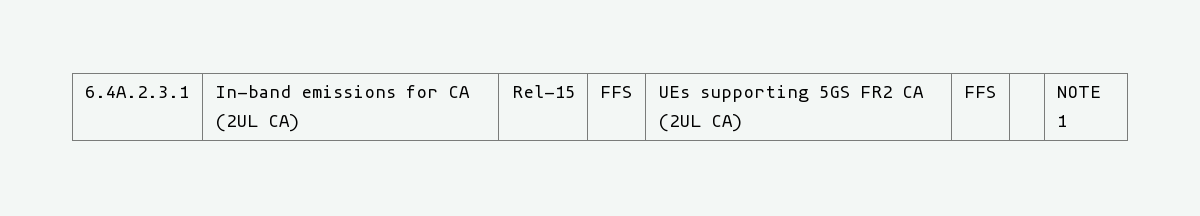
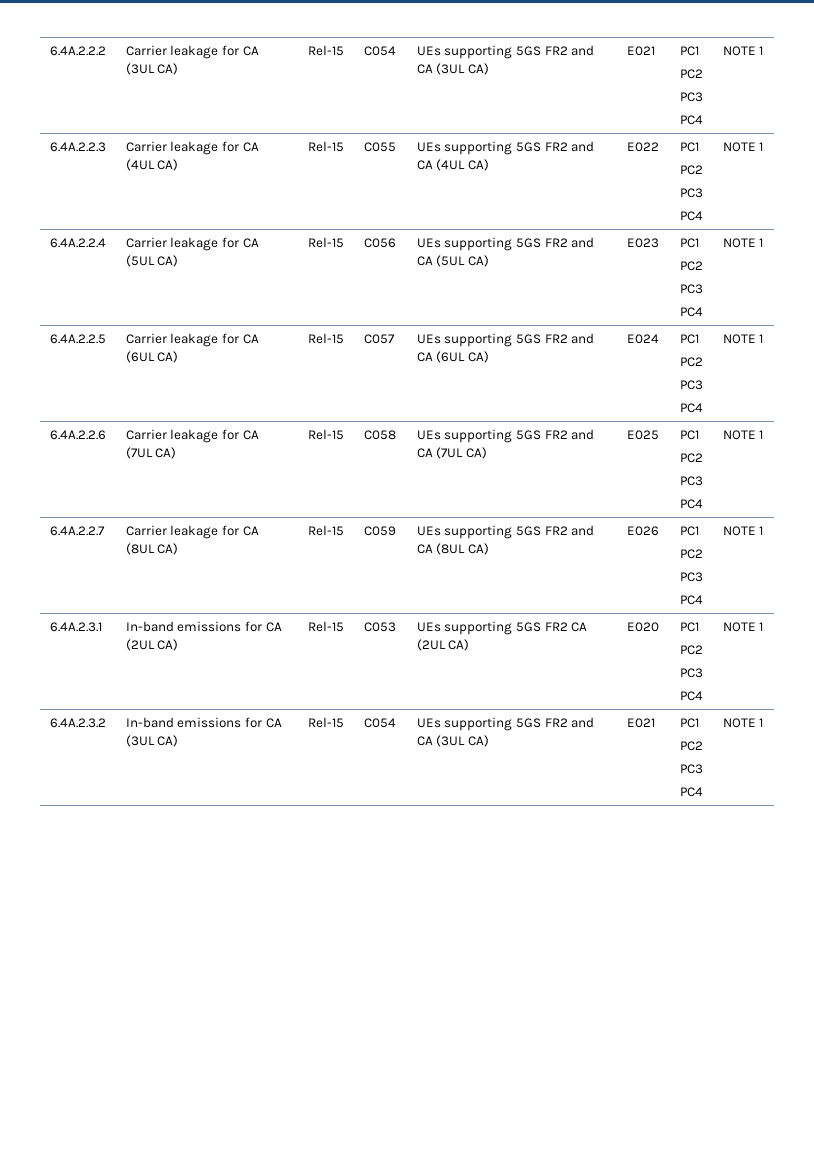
+ 6.4A.2.2.2 | Carrier leakage for CA (3UL CA) | Rel-15 | C054 | UEs supporting 5GS FR2 and CA (3UL CA) | E021 | PC1
+ PC2
+ PC3
+ PC4 | NOTE 1
+ 6.4A.2.2.3 | Carrier leakage for CA (4UL CA) | Rel-15 | C055 | UEs supporting 5GS FR2 and CA (4UL CA) | E022 | PC1
+ PC2
+ PC3
+ PC4 | NOTE 1
+ 6.4A.2.2.4 | Carrier leakage for CA (5UL CA) | Rel-15 | C056 | UEs supporting 5GS FR2 and CA (5UL CA) | E023 | PC1
+ PC2
+ PC3
+ PC4 | NOTE 1
+ 6.4A.2.2.5 | Carrier leakage for CA (6UL CA) | Rel-15 | C057 | UEs supporting 5GS FR2 and CA (6UL CA) | E024 | PC1
+ PC2
+ PC3
+ PC4 | NOTE 1
+ 6.4A.2.2.6 | Carrier leakage for CA (7UL CA) | Rel-15 | C058 | UEs supporting 5GS FR2 and CA (7UL CA) | E025 | PC1
+ PC2
+ PC3
+ PC4 | NOTE 1
+ 6.4A.2.2.7 | Carrier leakage for CA (8UL CA) | Rel-15 | C059 | UEs supporting 5GS FR2 and CA (8UL CA) | E026 | PC1
+ PC2
+ PC3
+ PC4 | NOTE 1
- 6.4A.2.3.1 | In-band emissions for CA (2UL CA) | Rel-15 | FFS | UEs supporting 5GS FR2 CA (2UL CA) | FFS | | NOTE 1
+ 6.4A.2.3.1 | In-band emissions for CA (2UL CA) | Rel-15 | C053 | UEs supporting 5GS FR2 CA (2UL CA) | E020 | PC1
+ PC2
+ PC3
+ PC4 | NOTE 1
+ 6.4A.2.3.2 | In-band emissions for CA (3UL CA) | Rel-15 | C054 | UEs supporting 5GS FR2 and CA (3UL CA) | E021 | PC1
+ PC2
+ PC3
+ PC4 | NOTE 1

